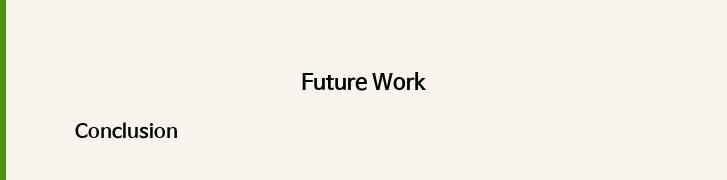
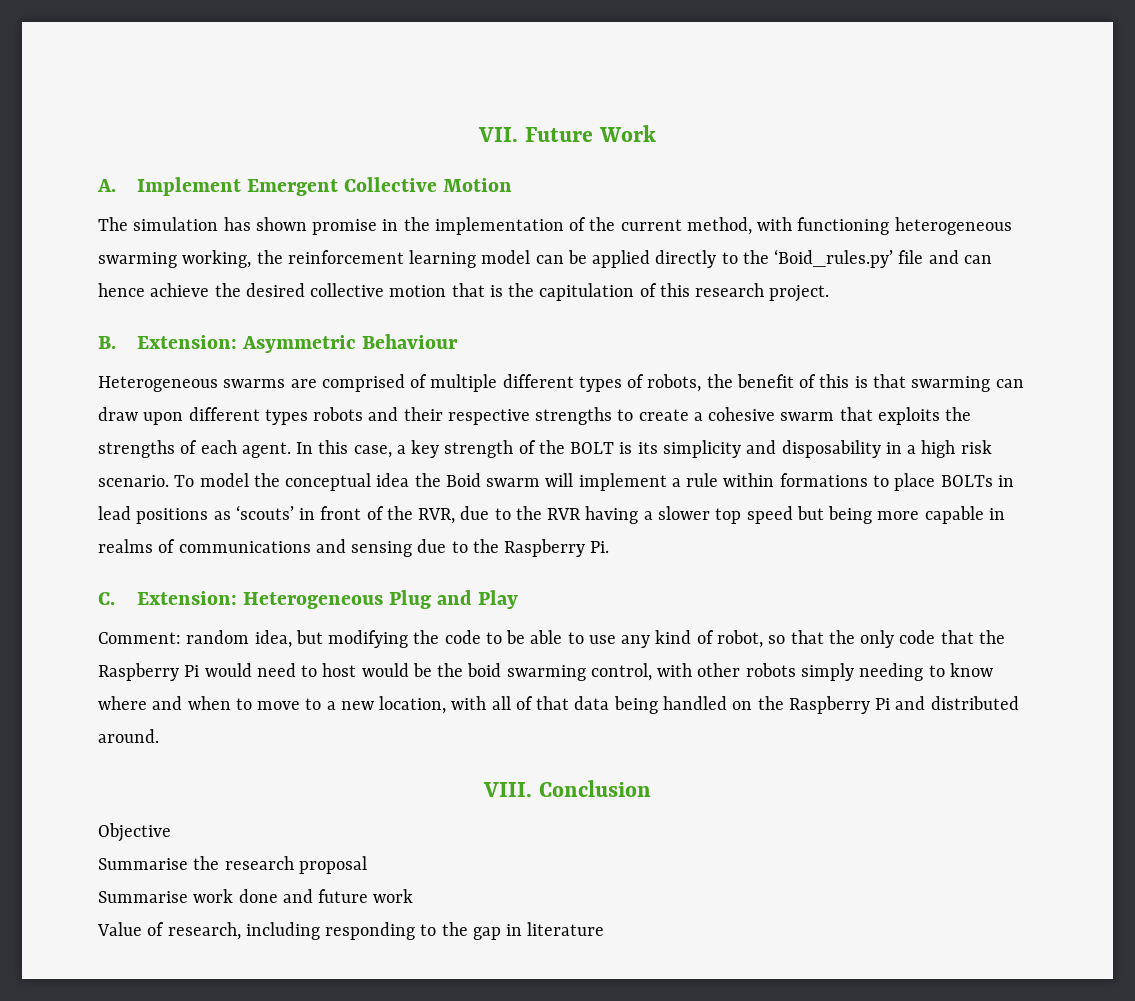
- Future Work
+ VII. Future Work
- Conclusion
+ A. Implement Emergent Collective Motion
+ The simulation has shown promise in the implementation of the current method, with functioning heterogeneous swarming working, the reinforcement learning model can be applied directly to the ‘Boid_rules.py’ file and can hence achieve the desired collective motion that is the capitulation of this research project.
+ B. Extension: Asymmetric Behaviour
+ Heterogeneous swarms are comprised of multiple different types of robots, the benefit of this is that swarming can draw upon different types robots and their respective strengths to create a cohesive swarm that exploits the strengths of each agent. In this case, a key strength of the BOLT is its simplicity and disposability in a high risk scenario. To model the conceptual idea the Boid swarm will implement a rule within formations to place BOLTs in lead positions as ‘scouts’ in front of the RVR, due to the RVR having a slower top speed but being more capable in realms of communications and sensing due to the Raspberry Pi.
+ C. Extension: Heterogeneous Plug and Play
+ Comment: random idea, but modifying the code to be able to use any kind of robot, so that the only code that the Raspberry Pi would need to host would be the boid swarming control, with other robots simply needing to know where and when to move to a new location, with all of that data being handled on the Raspberry Pi and distributed around.
+ VIII. Conclusion
+ Objective
+ Summarise the research proposal
+ Summarise work done and future work
+ Value of research, including responding to the gap in literature

